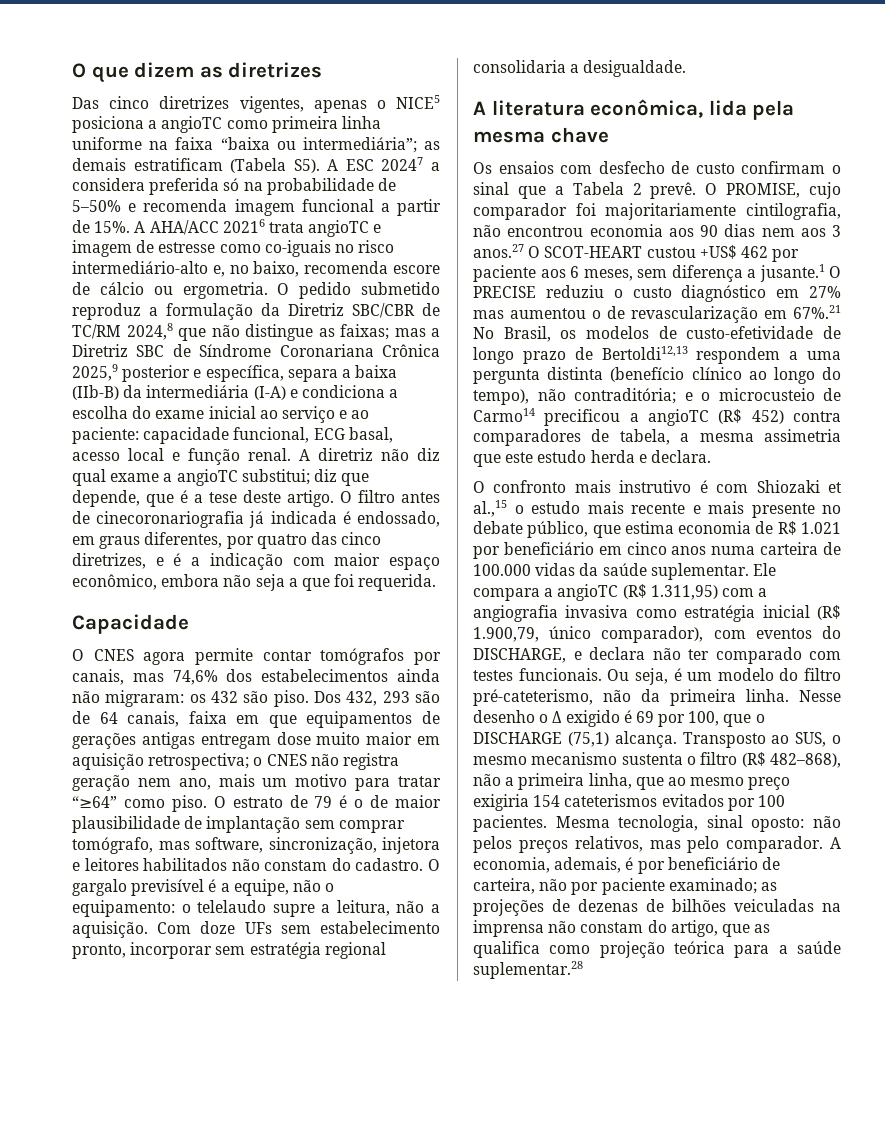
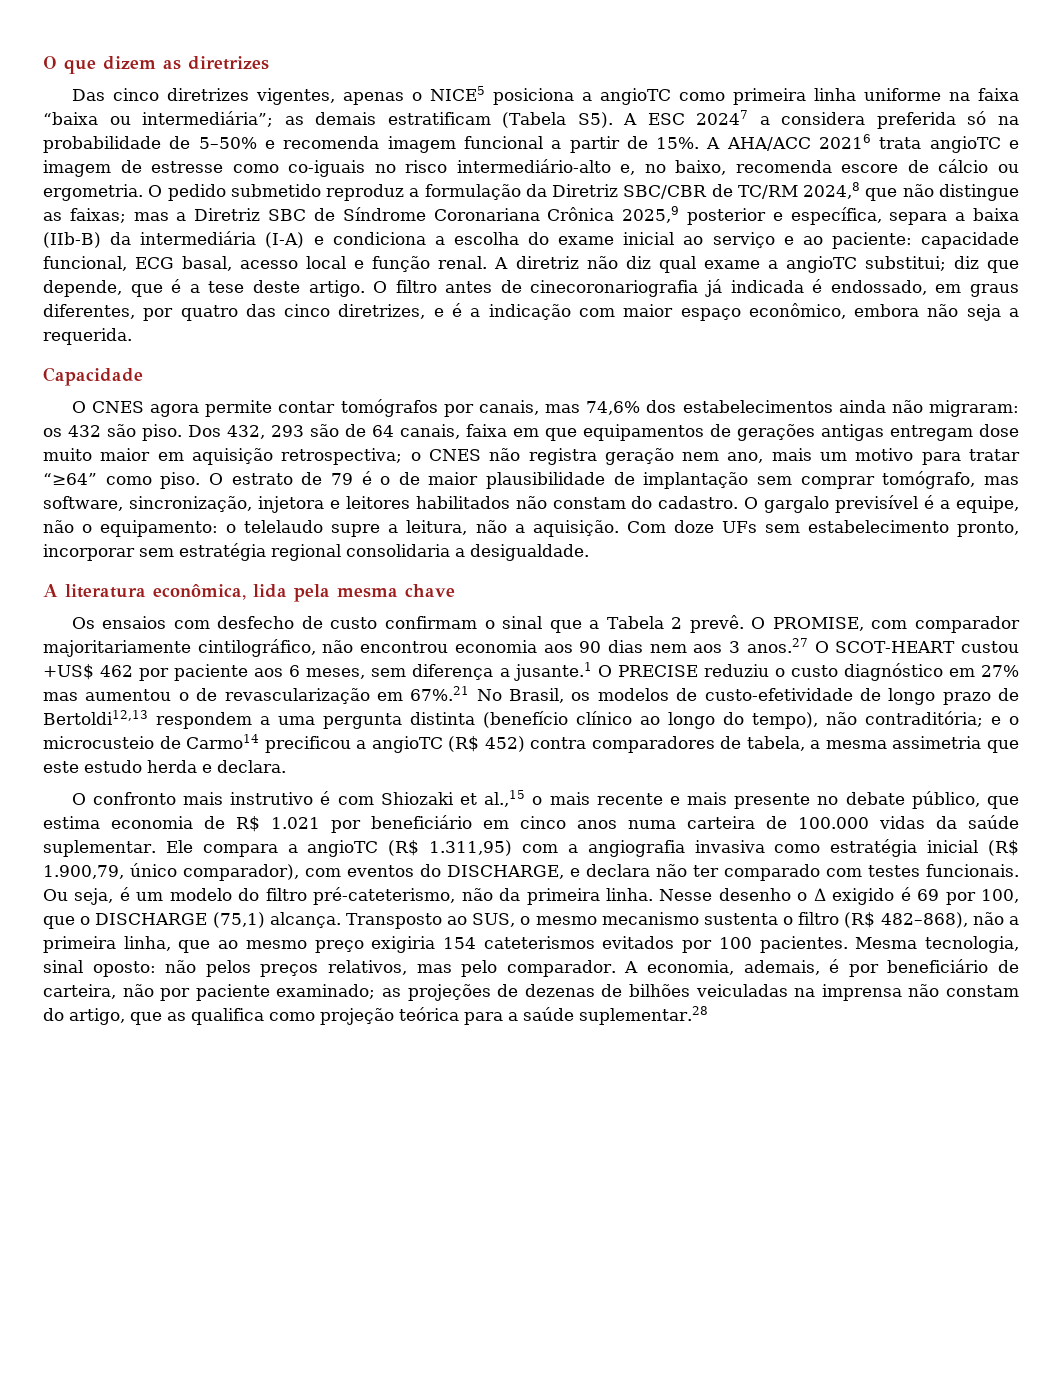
- O filtro antes de cinecoronariografia já indicada é endossado, em graus diferentes, por quatro das cinco diretrizes, e é a indicação com maior espaço econômico, embora não seja a que foi requerida.
+ O filtro antes de cinecoronariografia já indicada é endossado, em graus diferentes, por quatro das cinco diretrizes, e é a indicação com maior espaço econômico, embora não seja a requerida.
- O PROMISE, cujo comparador foi majoritariamente cintilografia, não encontrou economia aos 90 dias nem aos 3 anos.27 O SCOT-HEART custou +US$ 462 por paciente aos 6 meses, sem diferença a jusante.1 O PRECISE reduziu o custo diagnóstico em 27% mas aumentou o de revascularização em 67%.21 No Brasil, os modelos de custo-efetividade de longo prazo de Bertoldi12,13 respondem a uma pergunta distinta (benefício clínico ao longo do tempo), não contraditória;
+ O PROMISE, com comparador majoritariamente cintilográfico, não encontrou economia aos 90 dias nem aos 3 anos.27 O SCOT-HEART custou +US$ 462 por paciente aos 6 meses, sem diferença a jusante.1 O PRECISE reduziu o custo diagnóstico em 27% mas aumentou o de revascularização em 67%.21 No Brasil, os modelos de custo-efetividade de longo prazo de Bertoldi12,13 respondem a uma pergunta distinta (benefício clínico ao longo do tempo), não contraditória;
- O confronto mais instrutivo é com Shiozaki et al.,15 o estudo mais recente e mais presente no debate público, que estima economia de R$ 1.021 por beneficiário em cinco anos numa carteira de 100.000 vidas da saúde suplementar.
+ O confronto mais instrutivo é com Shiozaki et al.,15 o mais recente e mais presente no debate público, que estima economia de R$ 1.021 por beneficiário em cinco anos numa carteira de 100.000 vidas da saúde suplementar.

